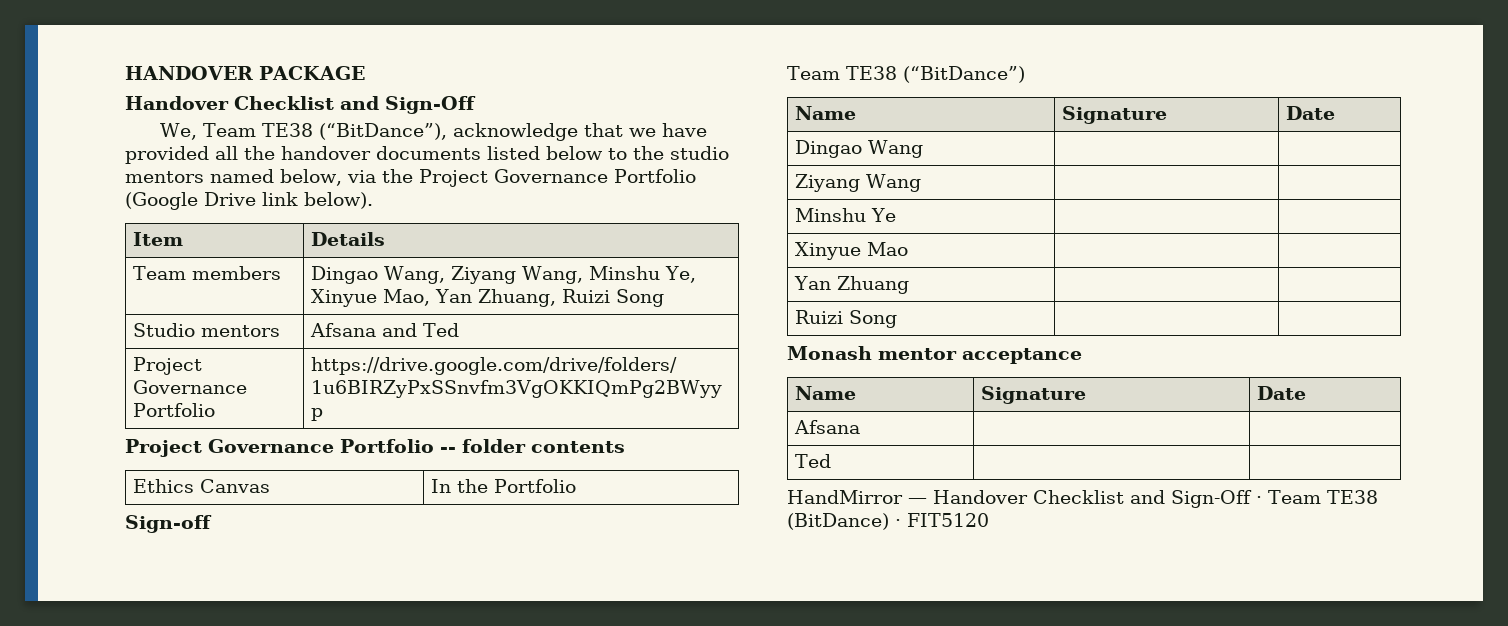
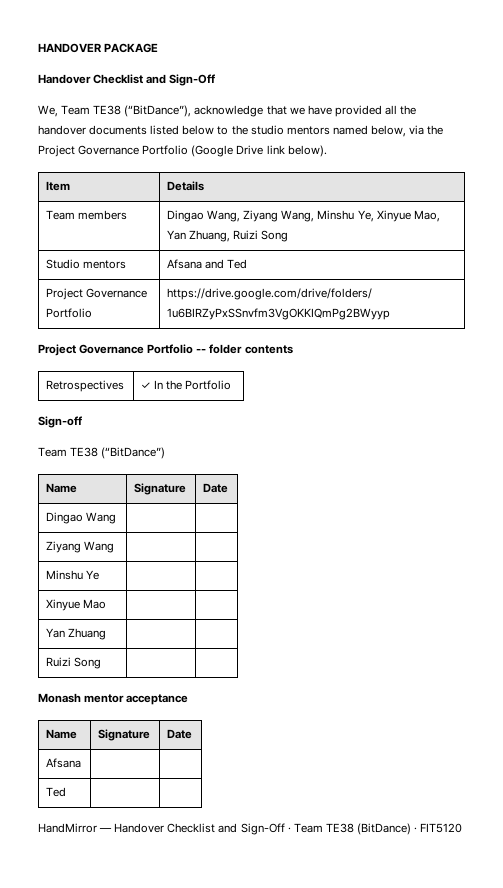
- Ethics Canvas | In the Portfolio
+ Retrospectives | ✓ In the Portfolio

